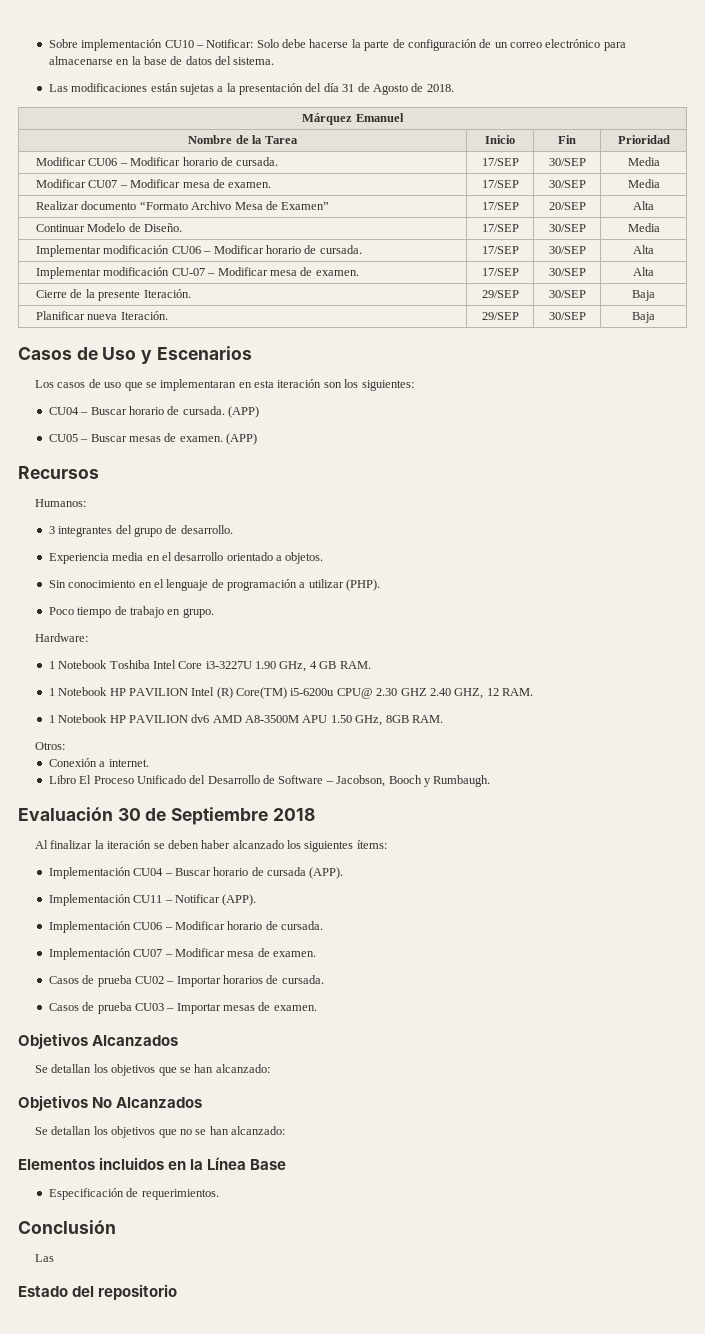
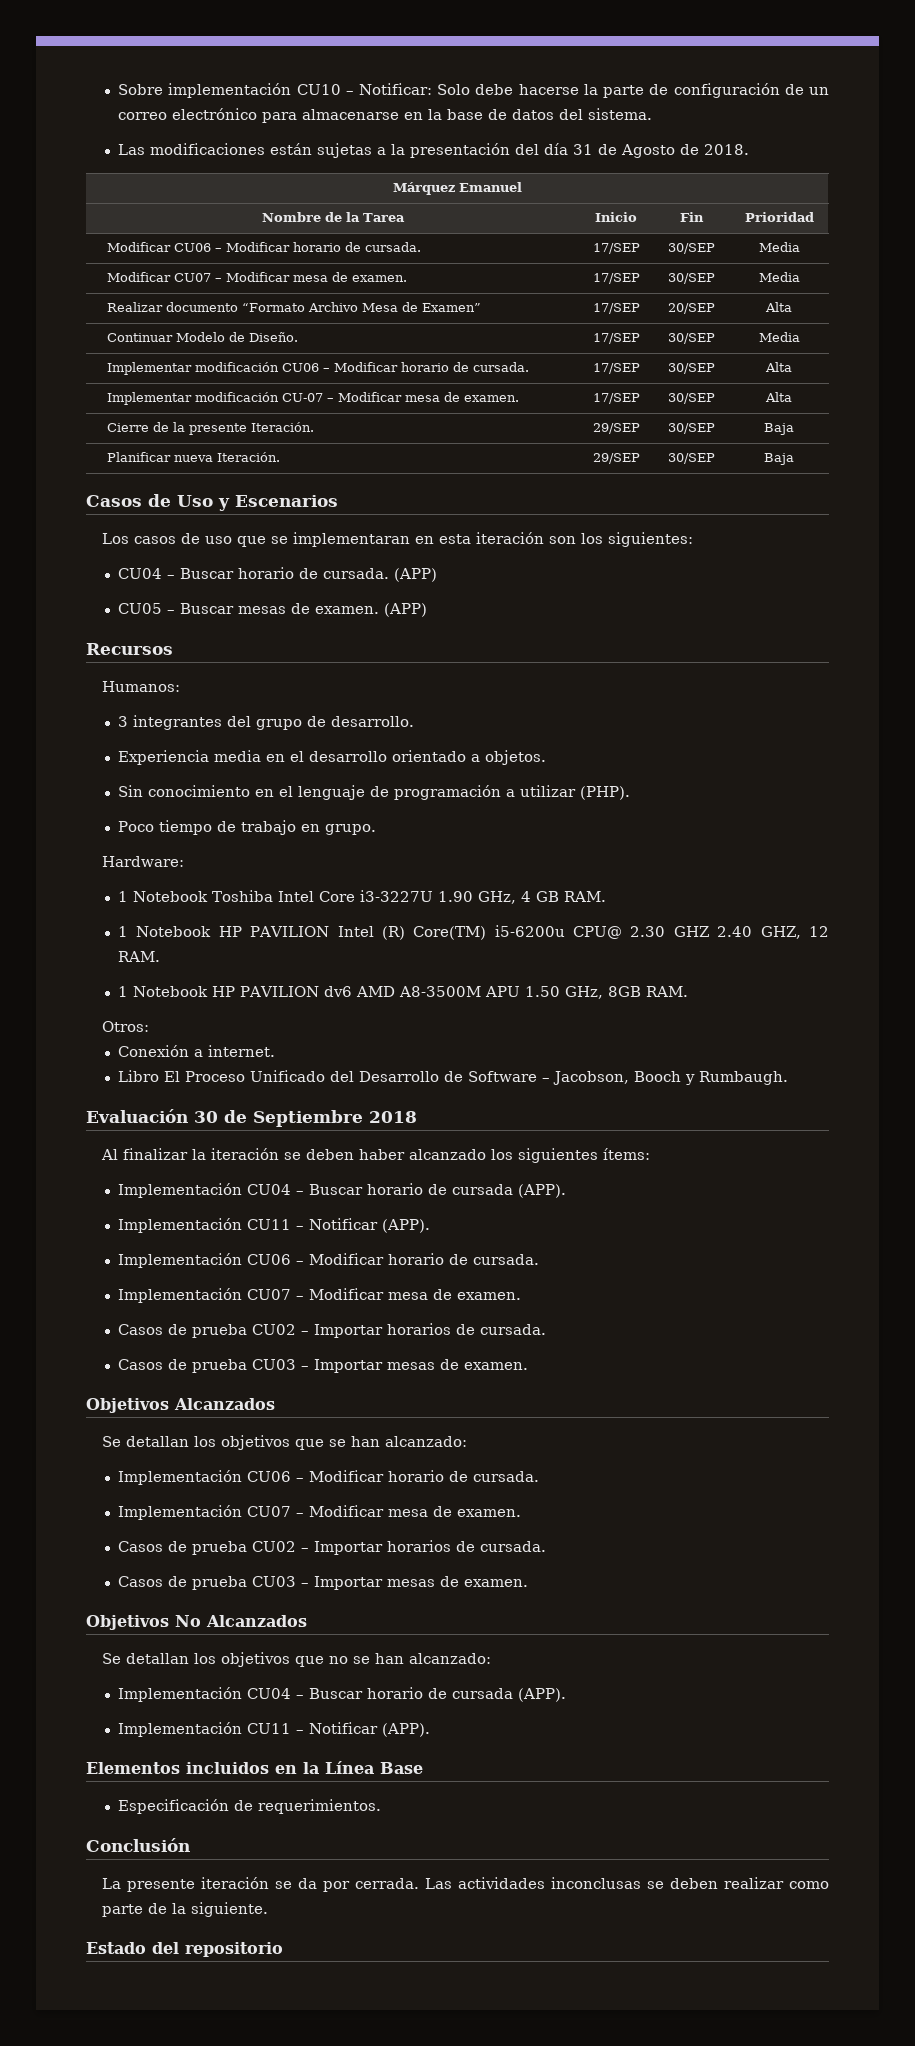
  Se detallan los objetivos que se han alcanzado:
+ Implementación CU06 – Modificar horario de cursada.
+ Implementación CU07 – Modificar mesa de examen.
+ Casos de prueba CU02 – Importar horarios de cursada.
+ Casos de prueba CU03 – Importar mesas de examen.
  Se detallan los objetivos que no se han alcanzado:
+ Implementación CU04 – Buscar horario de cursada (APP).
+ Implementación CU11 – Notificar (APP).
  Conclusión
- Las
+ La presente iteración se da por cerrada. Las actividades inconclusas se deben realizar como parte de la siguiente.

